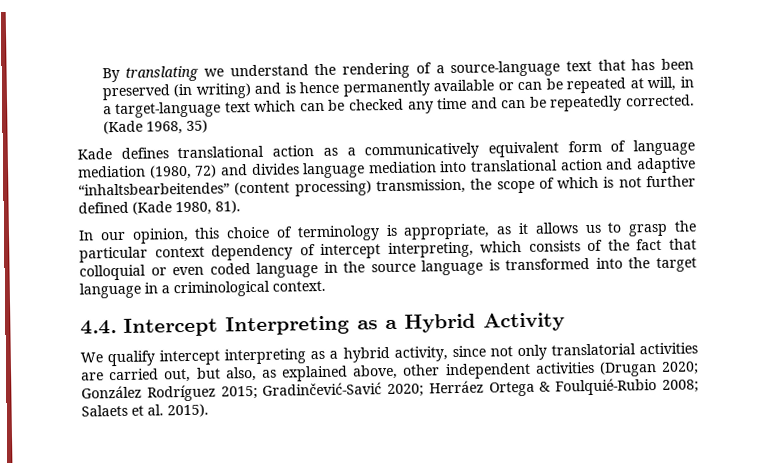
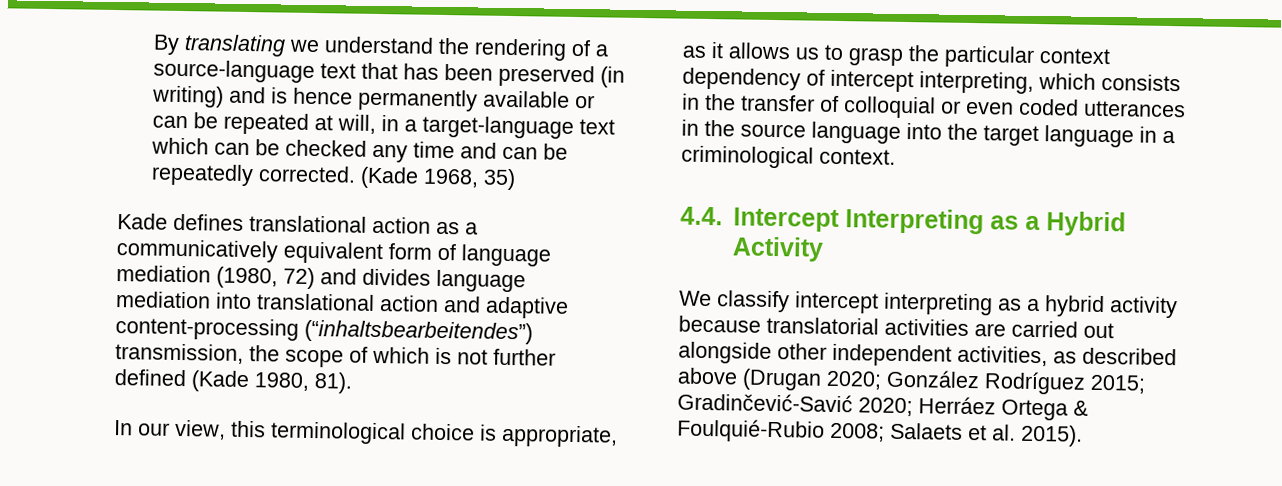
- Kade defines translational action as a communicatively equivalent form of language mediation (1980, 72) and divides language mediation into translational action and adaptive “inhaltsbearbeitendes” (content processing) transmission, the scope of which is not further defined (Kade 1980, 81).
+ Kade defines translational action as a communicatively equivalent form of language mediation (1980, 72) and divides language mediation into translational action and adaptive content-processing (“inhaltsbearbeitendes”) transmission, the scope of which is not further defined (Kade 1980, 81).
- In our opinion, this choice of terminology is appropriate, as it allows us to grasp the particular context dependency of intercept interpreting, which consists of the fact that colloquial or even coded language in the source language is transformed into the target language in a criminological context.
+ In our view, this terminological choice is appropriate, as it allows us to grasp the particular context dependency of intercept interpreting, which consists in the transfer of colloquial or even coded utterances in the source language into the target language in a criminological context.
- We qualify intercept interpreting as a hybrid activity, since not only translatorial activities are carried out, but also, as explained above, other independent activities (Drugan 2020; González Rodríguez 2015; Gradinčević-Savić 2020; Herráez Ortega & Foulquié-Rubio 2008; Salaets et al. 2015).
+ We classify intercept interpreting as a hybrid activity because translatorial activities are carried out alongside other independent activities, as described above (Drugan 2020; González Rodríguez 2015; Gradinčević-Savić 2020; Herráez Ortega & Foulquié-Rubio 2008; Salaets et al. 2015).

